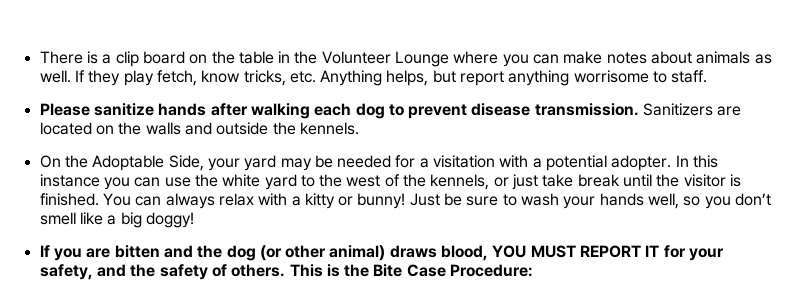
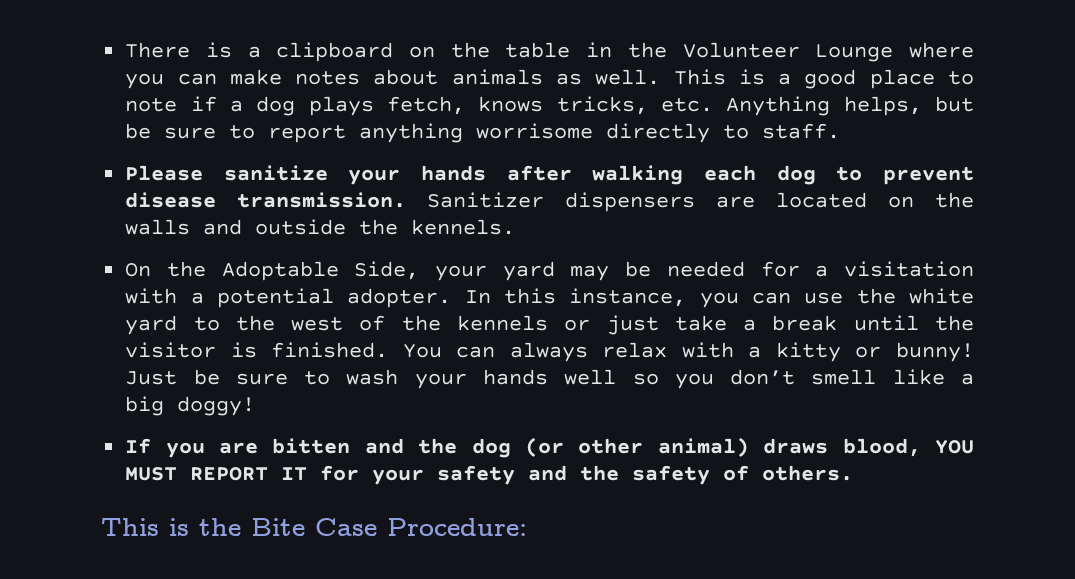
- There is a clip board on the table in the Volunteer Lounge where you can make notes about animals as well.
+ There is a clipboard on the table in the Volunteer Lounge where you can make notes about animals as well.
- If they play fetch, know tricks, etc. Anything helps, but report anything worrisome to staff.
+ This is a good place to note if a dog plays fetch, knows tricks, etc. Anything helps, but be sure to report anything worrisome directly to staff.
- Please sanitize hands after walking each dog to prevent disease transmission.
+ Please sanitize your hands after walking each dog to prevent disease transmission.
- Sanitizers are located on the walls and outside the kennels.
+ Sanitizer dispensers are located on the walls and outside the kennels.
- In this instance you can use the white yard to the west of the kennels, or just take break until the visitor is finished.
+ In this instance, you can use the white yard to the west of the kennels or just take a break until the visitor is finished.
- Just be sure to wash your hands well, so you don’t smell like a big doggy!
+ Just be sure to wash your hands well so you don’t smell like a big doggy!
- If you are bitten and the dog (or other animal) draws blood, YOU MUST REPORT IT for your safety, and the safety of others. This is the Bite Case Procedure:
+ If you are bitten and the dog (or other animal) draws blood, YOU MUST REPORT IT for your safety and the safety of others.
+ This is the Bite Case Procedure:

